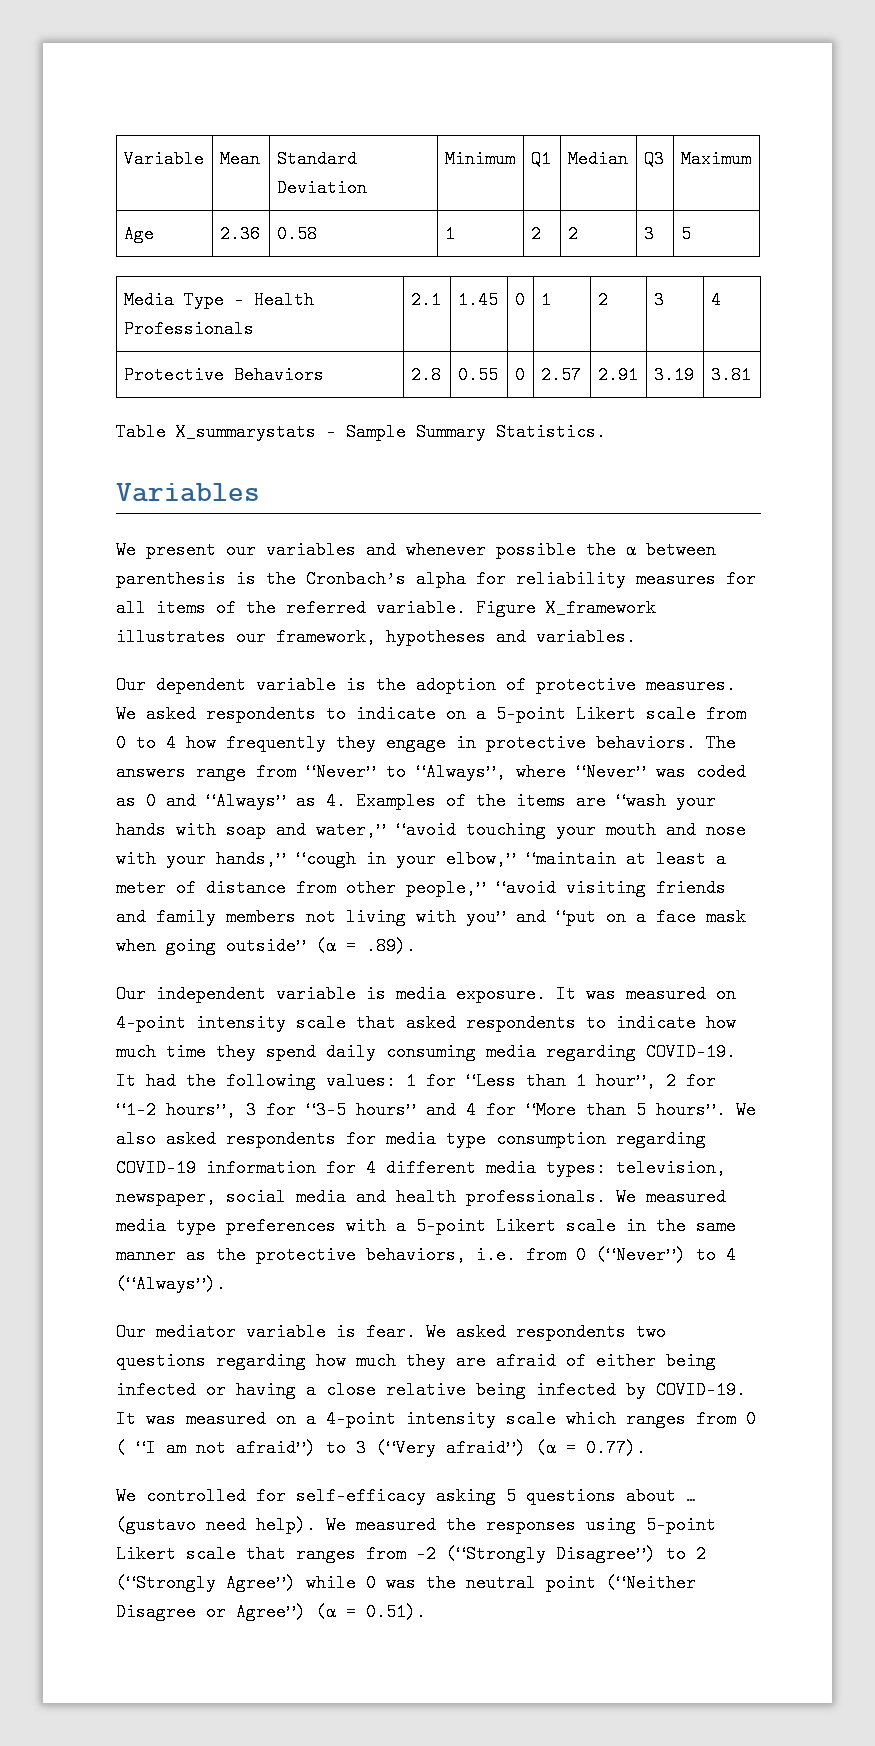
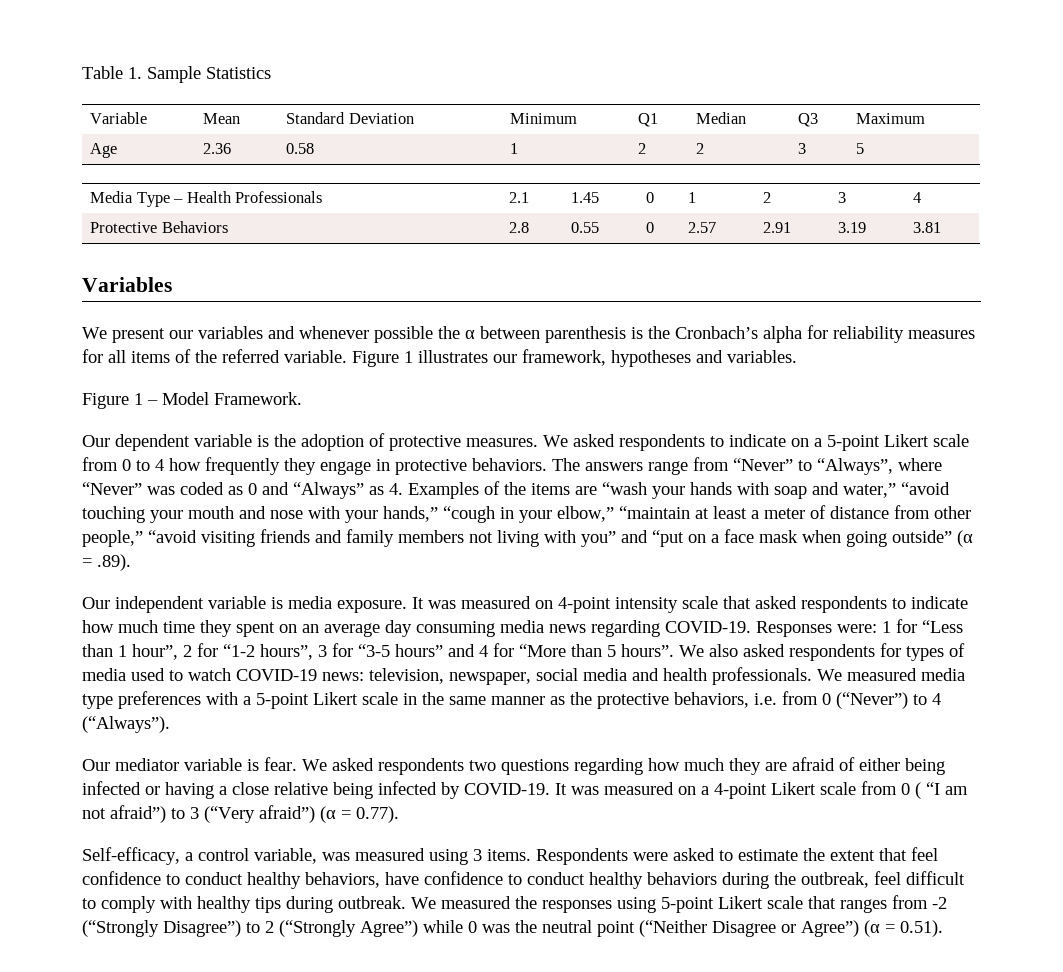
+ Table 1. Sample Statistics
- Table X_summarystats – Sample Summary Statistics.
- Figure X_framework illustrates our framework, hypotheses and variables.
+ Figure 1 illustrates our framework, hypotheses and variables.
+ Figure 1 – Model Framework.
- It was measured on 4-point intensity scale that asked respondents to indicate how much time they spend daily consuming media regarding COVID-19.
+ It was measured on 4-point intensity scale that asked respondents to indicate how much time they spent on an average day consuming media news regarding COVID-19.
- It had the following values: 1 for “Less than 1 hour”, 2 for “1-2 hours”, 3 for “3-5 hours” and 4 for “More than 5 hours”.
+ Responses were: 1 for “Less than 1 hour”, 2 for “1-2 hours”, 3 for “3-5 hours” and 4 for “More than 5 hours”.
- We also asked respondents for media type consumption regarding COVID-19 information for 4 different media types: television, newspaper, social media and health professionals.
+ We also asked respondents for types of media used to watch COVID-19 news: television, newspaper, social media and health professionals.
- It was measured on a 4-point intensity scale which ranges from 0 ( “I am not afraid”) to 3 (“Very afraid”) (α = 0.77).
+ It was measured on a 4-point Likert scale from 0 ( “I am not afraid”) to 3 (“Very afraid”) (α = 0.77).
- We controlled for self-efficacy asking 5 questions about … (gustavo need help).
+ Self-efficacy, a control variable, was measured using 3 items. Respondents were asked to estimate the extent that feel confidence to conduct healthy behaviors, have confidence to conduct healthy behaviors during the outbreak, feel difficult to comply with healthy tips during outbreak.

